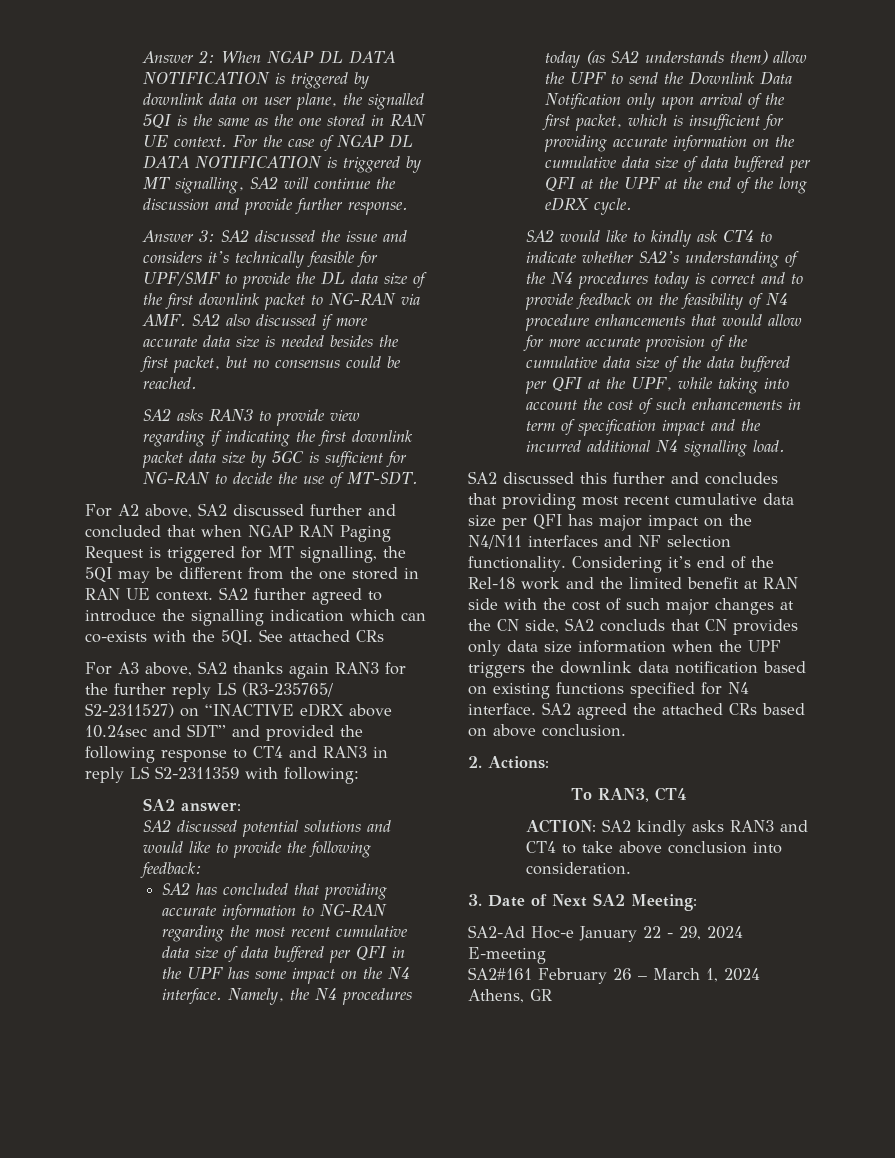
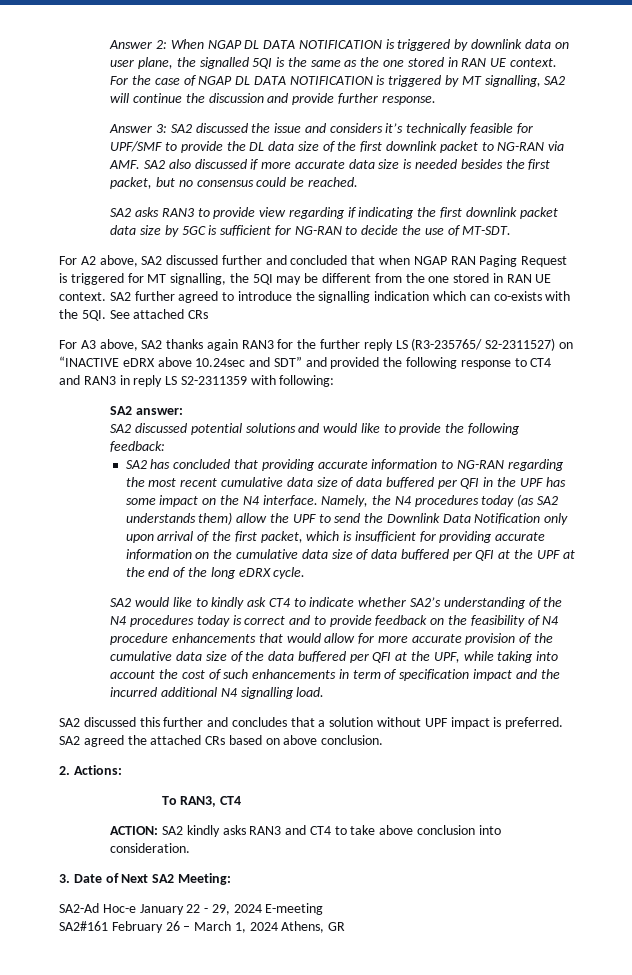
- SA2 discussed this further and concludes that providing most recent cumulative data size per QFI has major impact on the N4/N11 interfaces and NF selection functionality. Considering it’s end of the Rel-18 work and the limited benefit at RAN side with the cost of such major changes at the CN side, SA2 concluds that CN provides only data size information when the UPF triggers the downlink data notification based on existing functions specified for N4 interface.
+ SA2 discussed this further and concludes that a solution without UPF impact is preferred.

